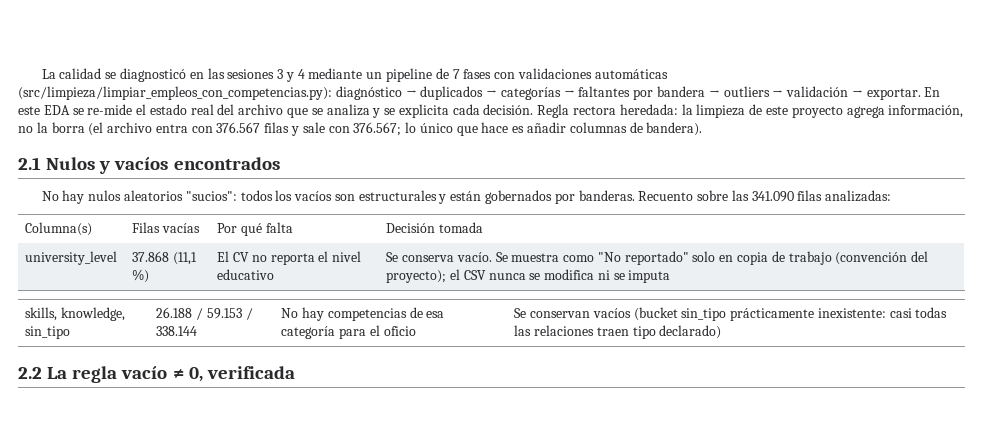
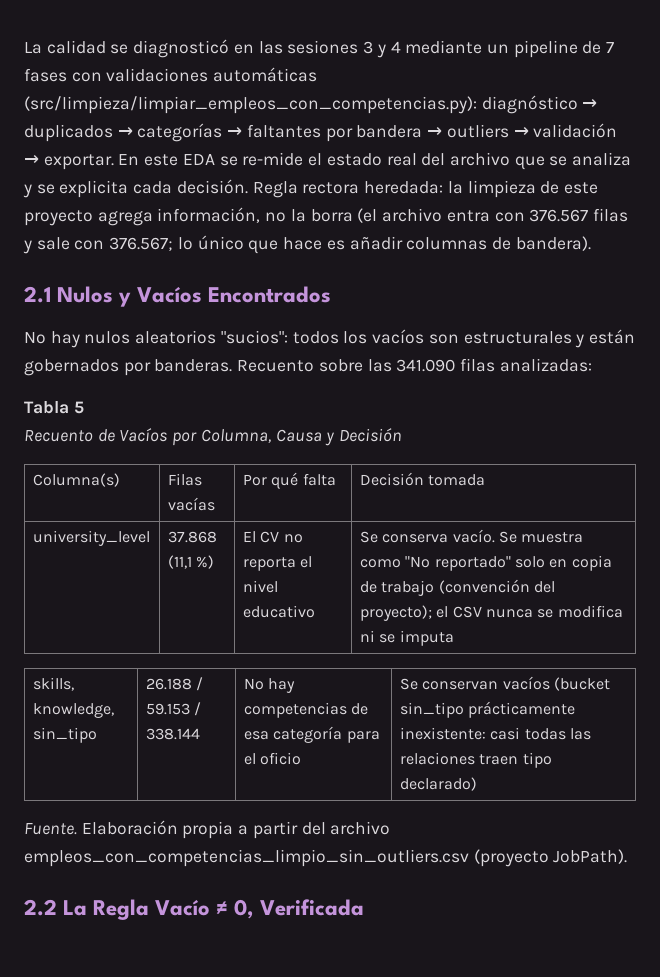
- 2.1 Nulos y vacíos encontrados
+ 2.1 Nulos y Vacíos Encontrados
+ Tabla 5
+ Recuento de Vacíos por Columna, Causa y Decisión
+ Fuente. Elaboración propia a partir del archivo empleos_con_competencias_limpio_sin_outliers.csv (proyecto JobPath).
- 2.2 La regla vacío ≠ 0, verificada
+ 2.2 La Regla Vacío ≠ 0, Verificada

